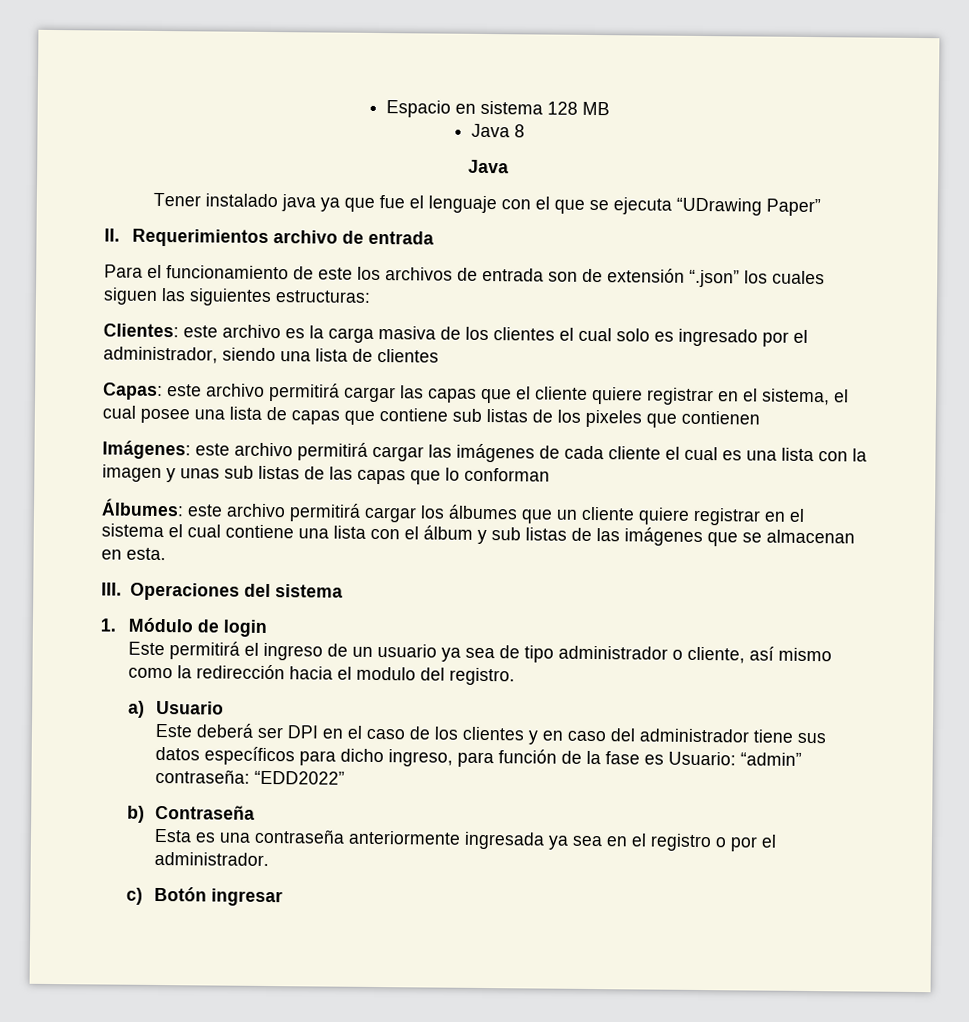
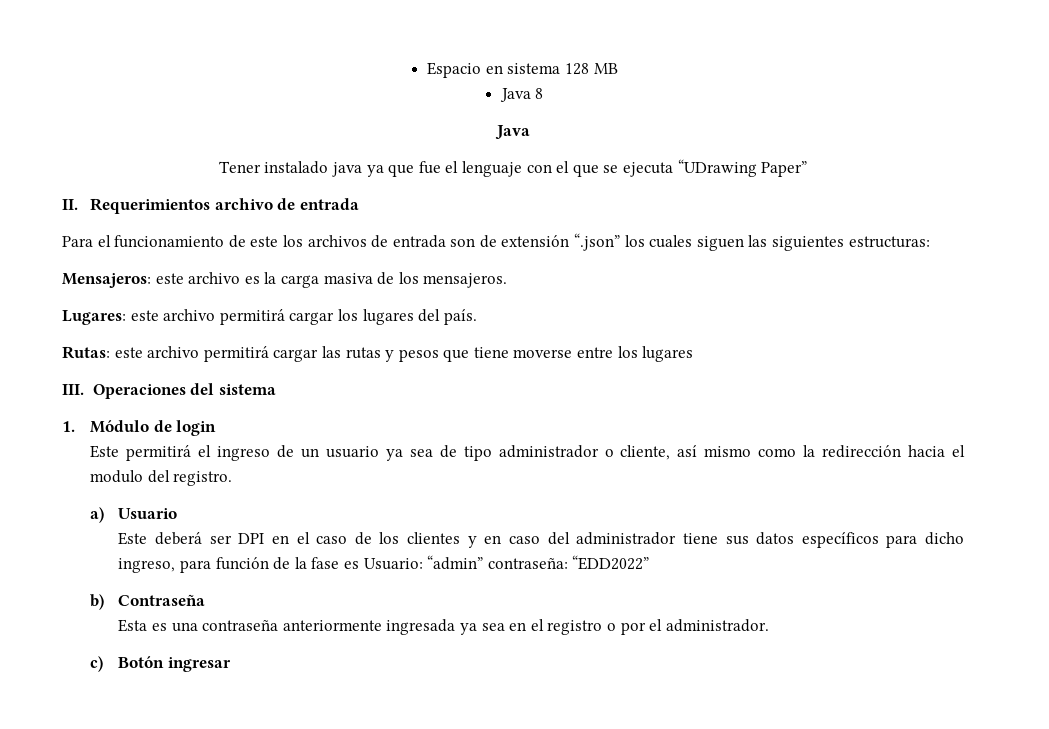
- Clientes: este archivo es la carga masiva de los clientes el cual solo es ingresado por el administrador, siendo una lista de clientes
- Capas: este archivo permitirá cargar las capas que el cliente quiere registrar en el sistema, el cual posee una lista de capas que contiene sub listas de los pixeles que contienen
- Imágenes: este archivo permitirá cargar las imágenes de cada cliente el cual es una lista con la imagen y unas sub listas de las capas que lo conforman
- Álbumes: este archivo permitirá cargar los álbumes que un cliente quiere registrar en el sistema el cual contiene una lista con el álbum y sub listas de las imágenes que se almacenan en esta.
+ Mensajeros: este archivo es la carga masiva de los mensajeros.
+ Lugares: este archivo permitirá cargar los lugares del país.
+ Rutas: este archivo permitirá cargar las rutas y pesos que tiene moverse entre los lugares

